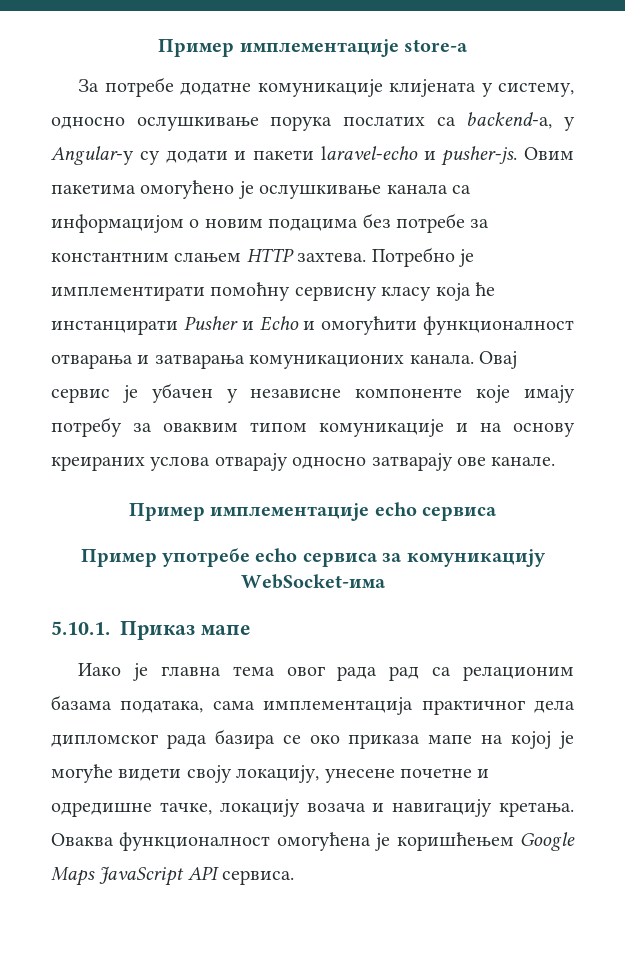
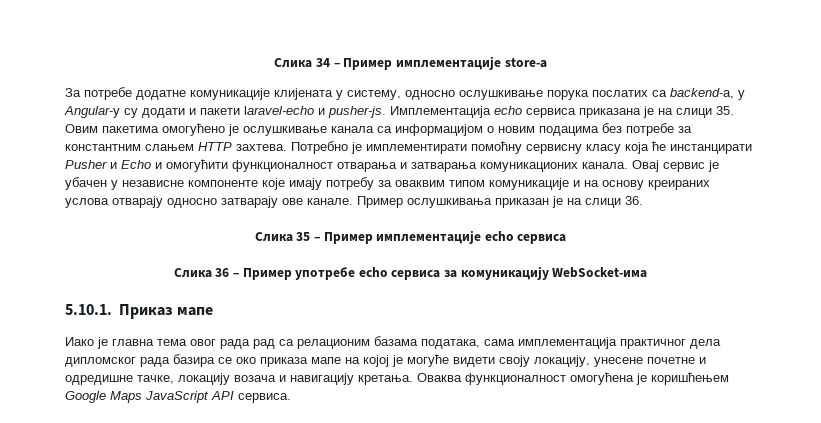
- Пример имплементације store-а
+ Слика 34 – Пример имплементације store-а
- Овим пакетима омогућено је ослушкивање канала са информацијом о новим подацима без потребе за константним слањем HTTP захтева.
+ Имплементација echo сервиса приказана је на слици 35. Овим пакетима омогућено је ослушкивање канала са информацијом о новим подацима без потребе за константним слањем HTTP захтева.
- Овај сервис је убачен у независне компоненте које имају потребу за оваквим типом комуникације и на основу креираних услова отварају односно затварају ове канале.
- Пример имплементације echo сервиса
+ Овај сервис је убачен у независне компоненте које имају потребу за оваквим типом комуникације и на основу креираних услова отварају односно затварају ове канале. Пример ослушкивања приказан је на слици 36.
+ Слика 35 – Пример имплементације echo сервиса
- Пример употребе echo сервиса за комуникацију WebSocket-има
+ Слика 36 – Пример употребе echo сервиса за комуникацију WebSocket-има

